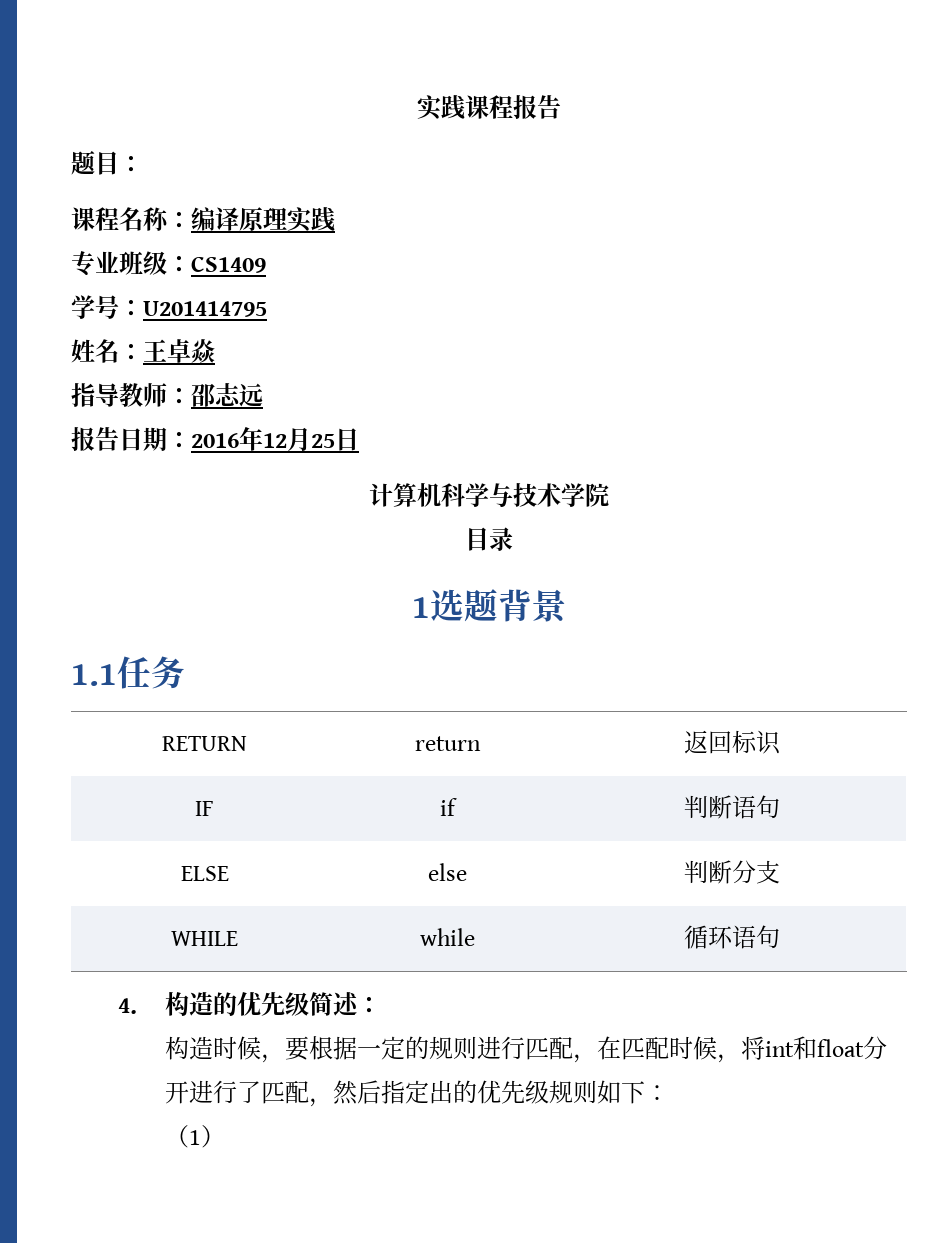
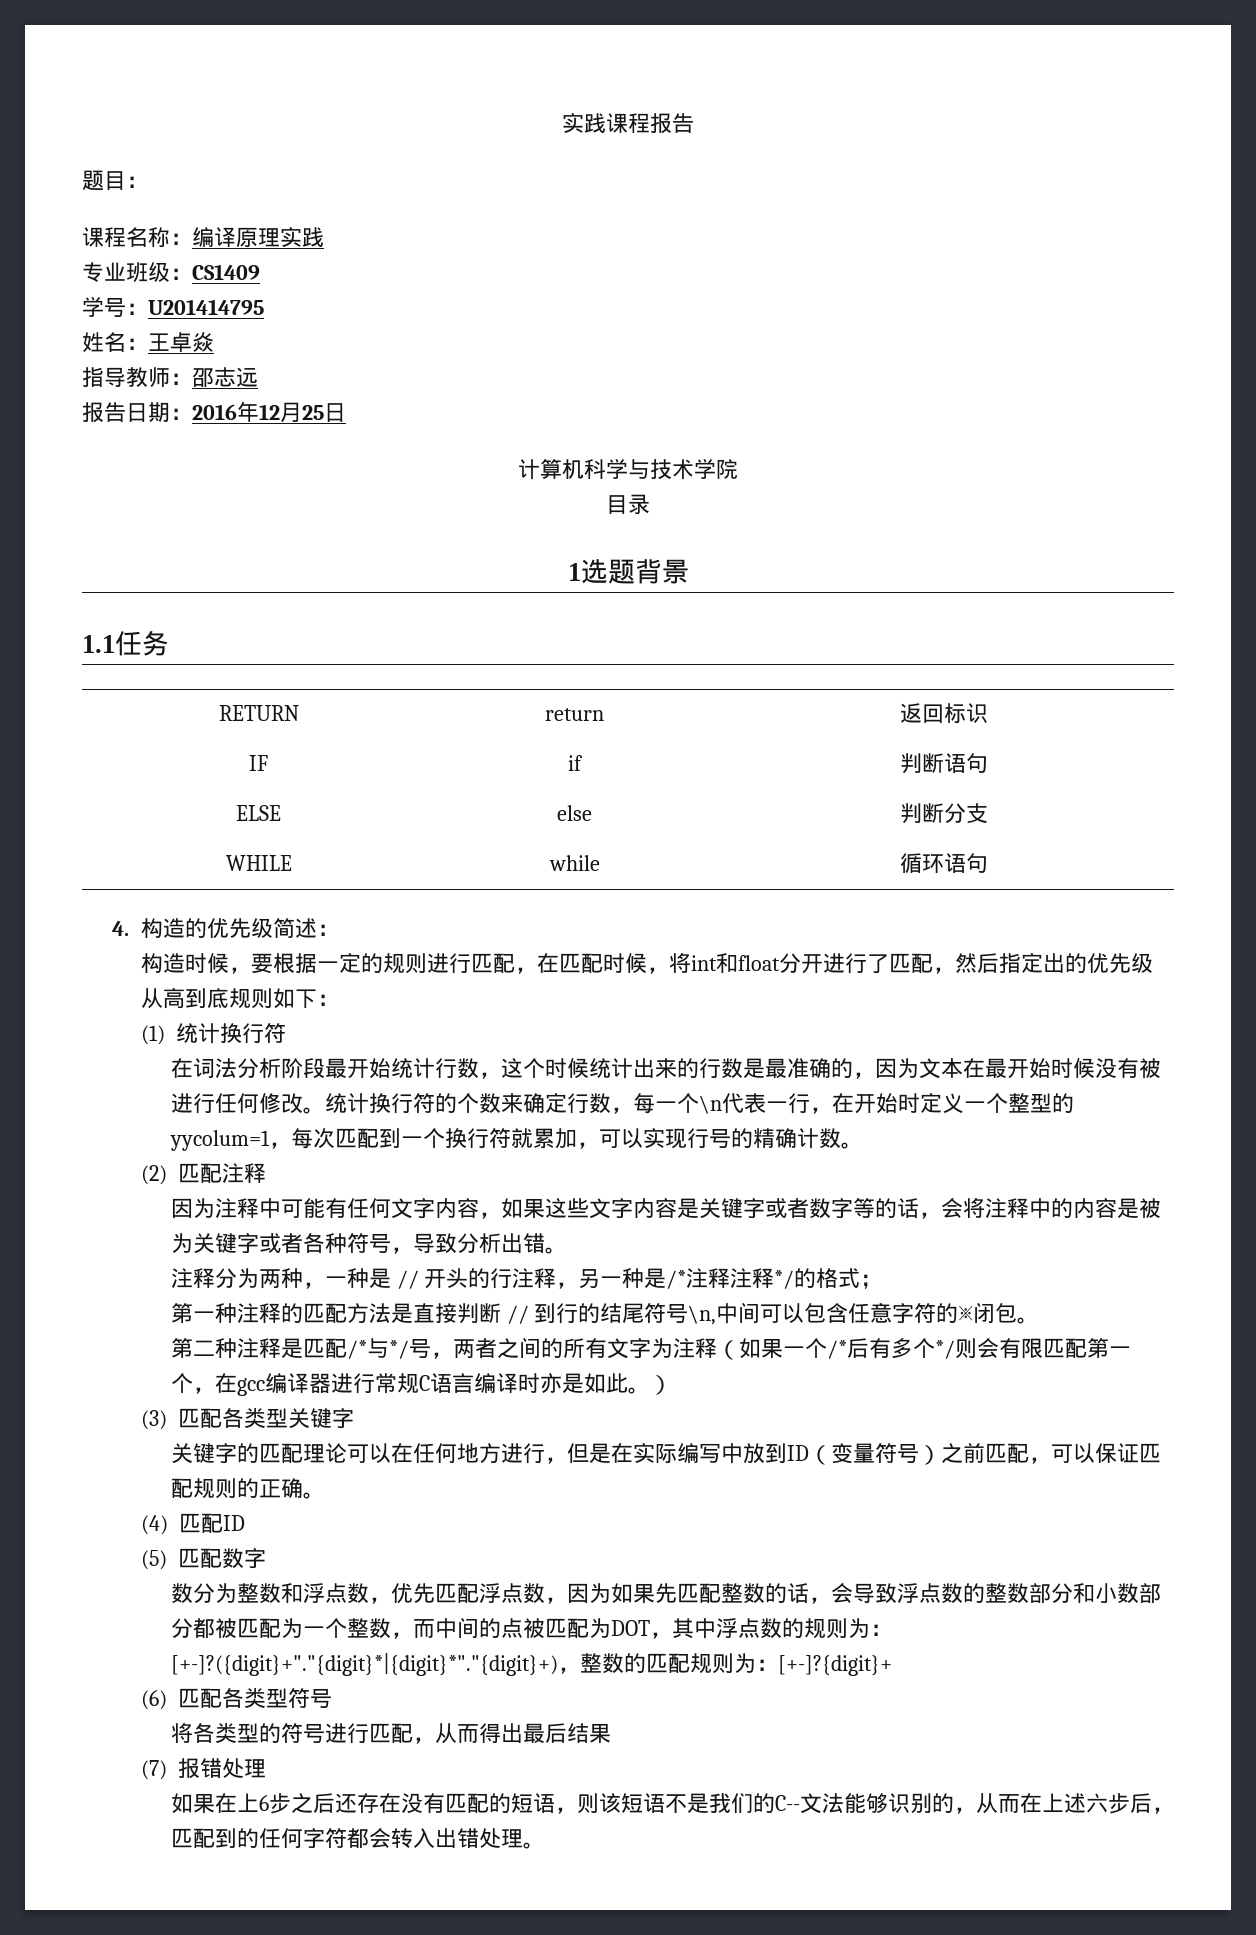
- 构造时候，要根据一定的规则进行匹配，在匹配时候，将int和float分开进行了匹配，然后指定出的优先级规则如下：
+ 构造时候，要根据一定的规则进行匹配，在匹配时候，将int和float分开进行了匹配，然后指定出的优先级从高到底规则如下：
- （1）
+ (1)统计换行符
+ 在词法分析阶段最开始统计行数，这个时候统计出来的行数是最准确的，因为文本在最开始时候没有被进行任何修改。统计换行符的个数来确定行数，每一个\n代表一行，在开始时定义一个整型的yycolum=1，每次匹配到一个换行符就累加，可以实现行号的精确计数。
+ (2)匹配注释
+ 因为注释中可能有任何文字内容，如果这些文字内容是关键字或者数字等的话，会将注释中的内容是被为关键字或者各种符号，导致分析出错。
+ 注释分为两种，一种是 // 开头的行注释，另一种是/*注释注释*/的格式；
+ 第一种注释的匹配方法是直接判断 // 到行的结尾符号\n,中间可以包含任意字符的※闭包。
+ 第二种注释是匹配/*与*/号，两者之间的所有文字为注释（如果一个/*后有多个*/则会有限匹配第一个，在gcc编译器进行常规C语言编译时亦是如此。）
+ (3)匹配各类型关键字
+ 关键字的匹配理论可以在任何地方进行，但是在实际编写中放到ID（变量符号）之前匹配，可以保证匹配规则的正确。
+ (4)匹配ID
+ (5)匹配数字
+ 数分为整数和浮点数，优先匹配浮点数，因为如果先匹配整数的话，会导致浮点数的整数部分和小数部分都被匹配为一个整数，而中间的点被匹配为DOT，其中浮点数的规则为：[+-]?({digit}+"."{digit}*|{digit}*"."{digit}+)，整数的匹配规则为：[+-]?{digit}+
+ (6)匹配各类型符号
+ 将各类型的符号进行匹配，从而得出最后结果
+ (7)报错处理
+ 如果在上6步之后还存在没有匹配的短语，则该短语不是我们的C--文法能够识别的，从而在上述六步后，匹配到的任何字符都会转入出错处理。

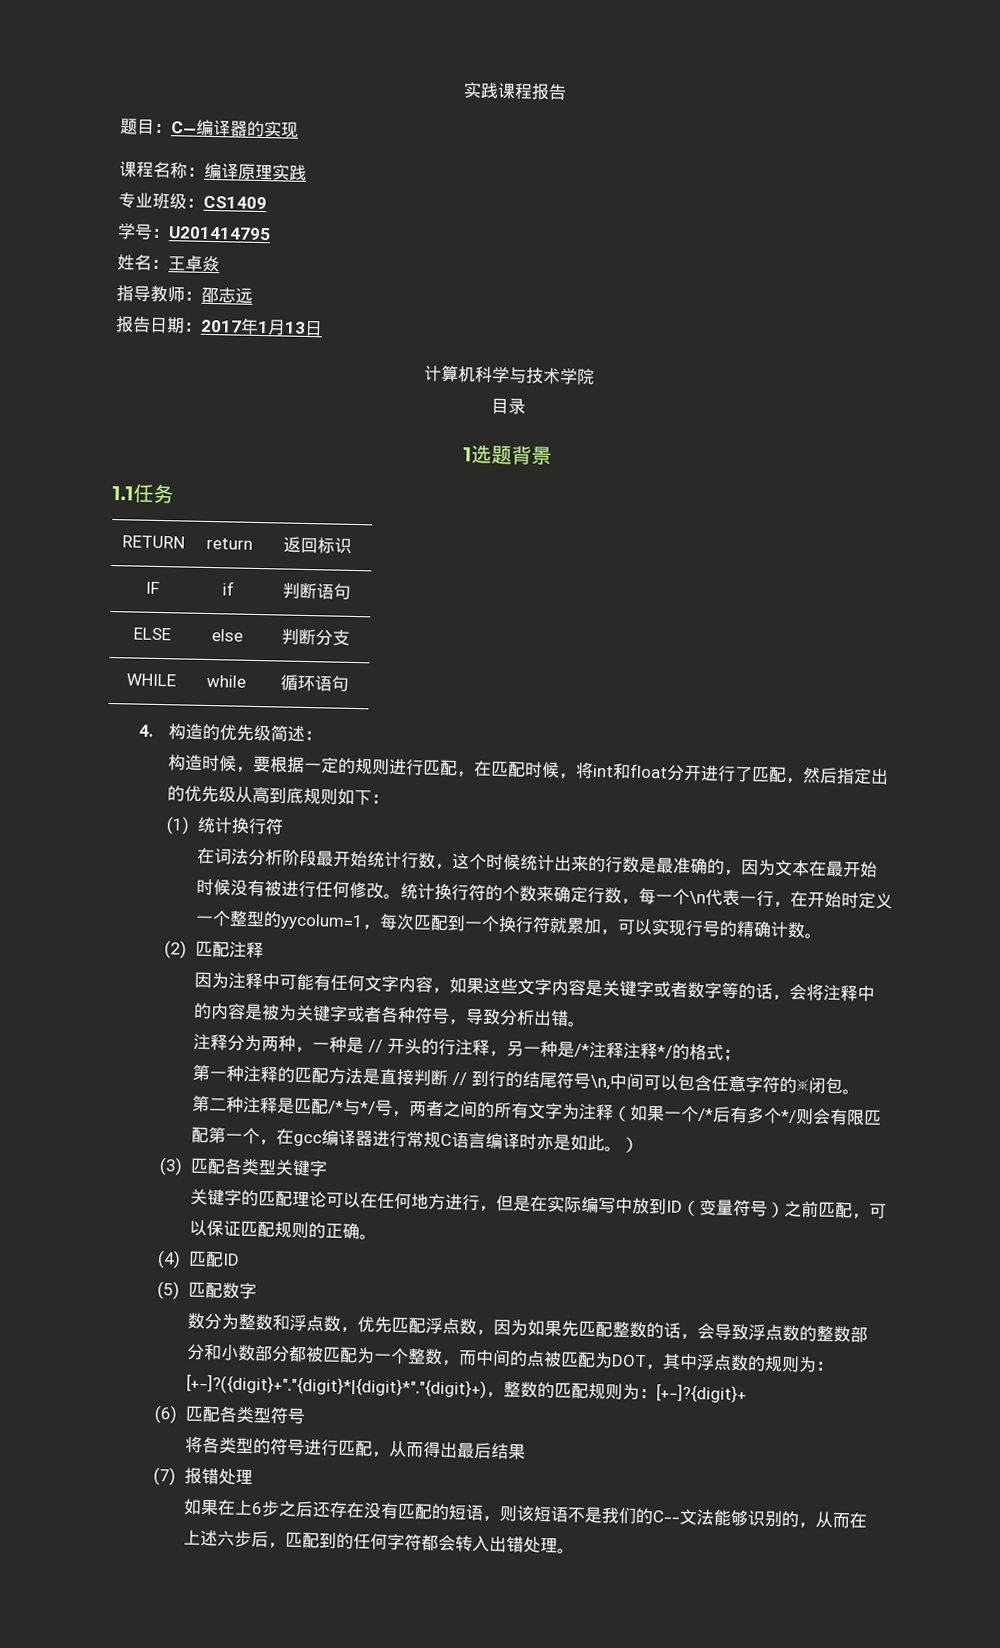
- 题目：
+ 题目：C—编译器的实现
- 报告日期：2016年12月25日
+ 报告日期：2017年1月13日

